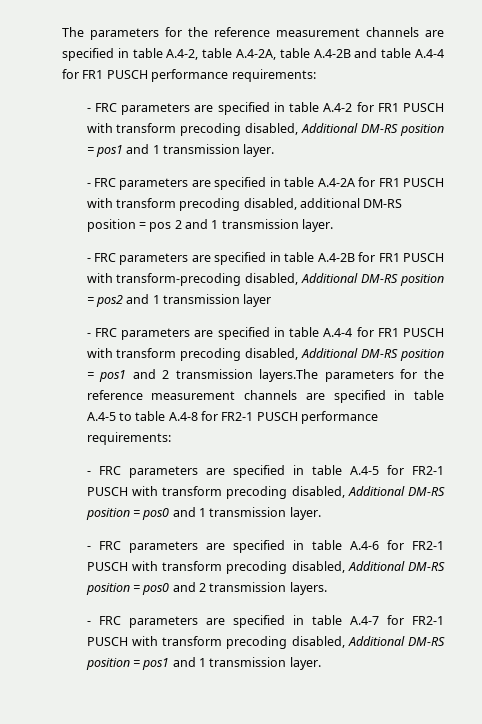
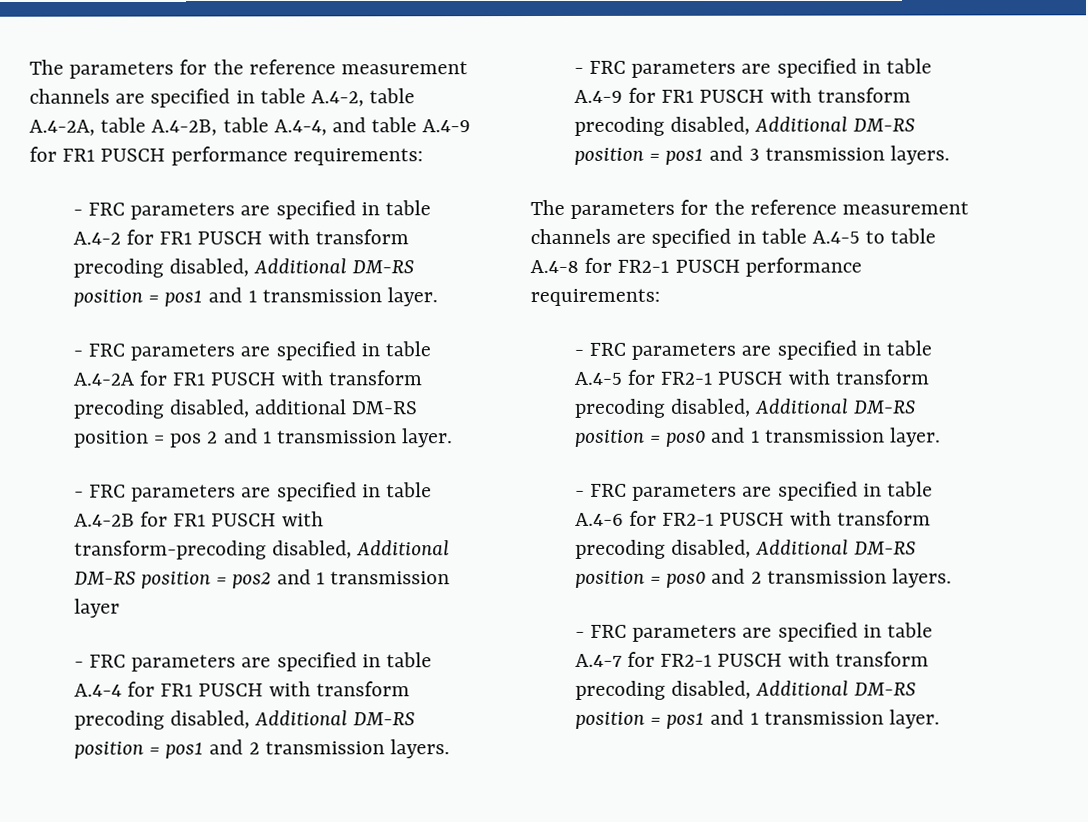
- The parameters for the reference measurement channels are specified in table A.4-2, table A.4-2A, table A.4-2B and table A.4-4 for FR1 PUSCH performance requirements:
+ The parameters for the reference measurement channels are specified in table A.4-2, table A.4-2A, table A.4-2B, table A.4-4, and table A.4-9 for FR1 PUSCH performance requirements:
- - FRC parameters are specified in table A.4-4 for FR1 PUSCH with transform precoding disabled, Additional DM-RS position = pos1 and 2 transmission layers.The parameters for the reference measurement channels are specified in table A.4-5 to table A.4-8 for FR2-1 PUSCH performance requirements:
+ - FRC parameters are specified in table A.4-4 for FR1 PUSCH with transform precoding disabled, Additional DM-RS position = pos1 and 2 transmission layers.
+ - FRC parameters are specified in table A.4-9 for FR1 PUSCH with transform precoding disabled, Additional DM-RS position = pos1 and 3 transmission layers.
+ The parameters for the reference measurement channels are specified in table A.4-5 to table A.4-8 for FR2-1 PUSCH performance requirements:

